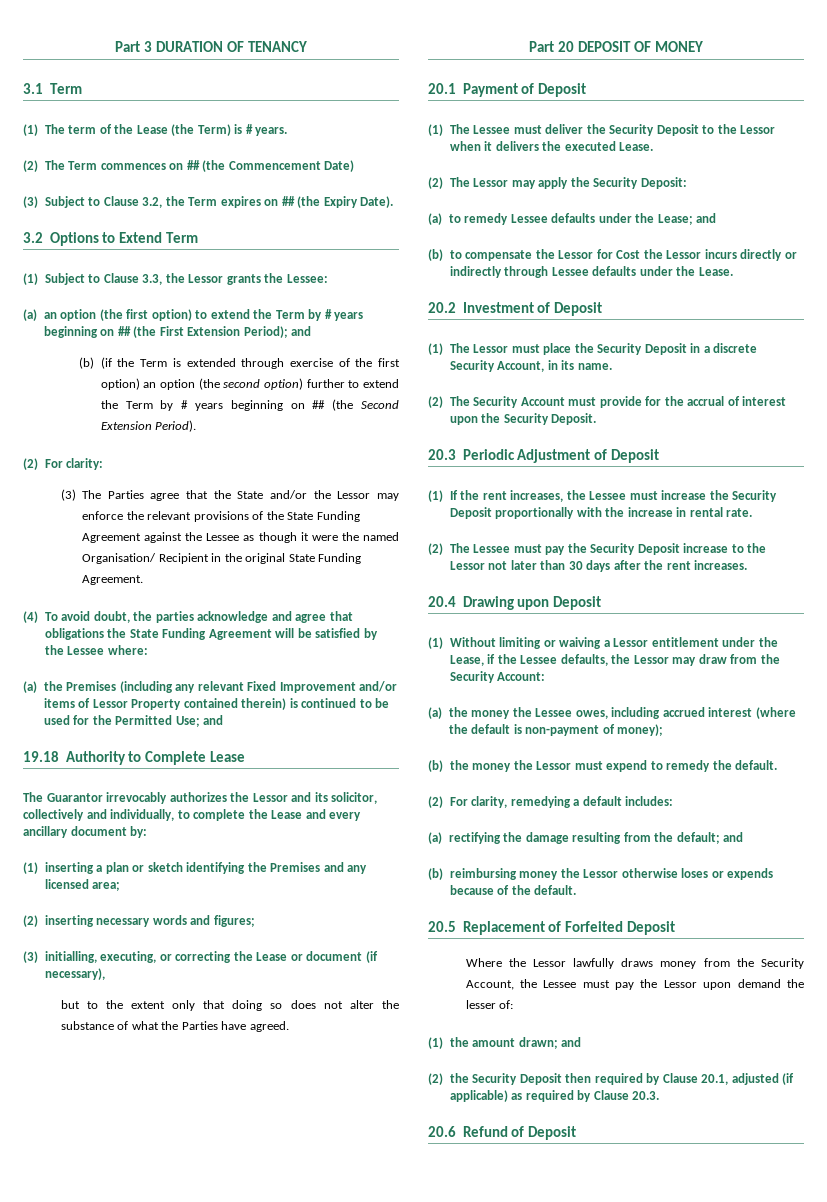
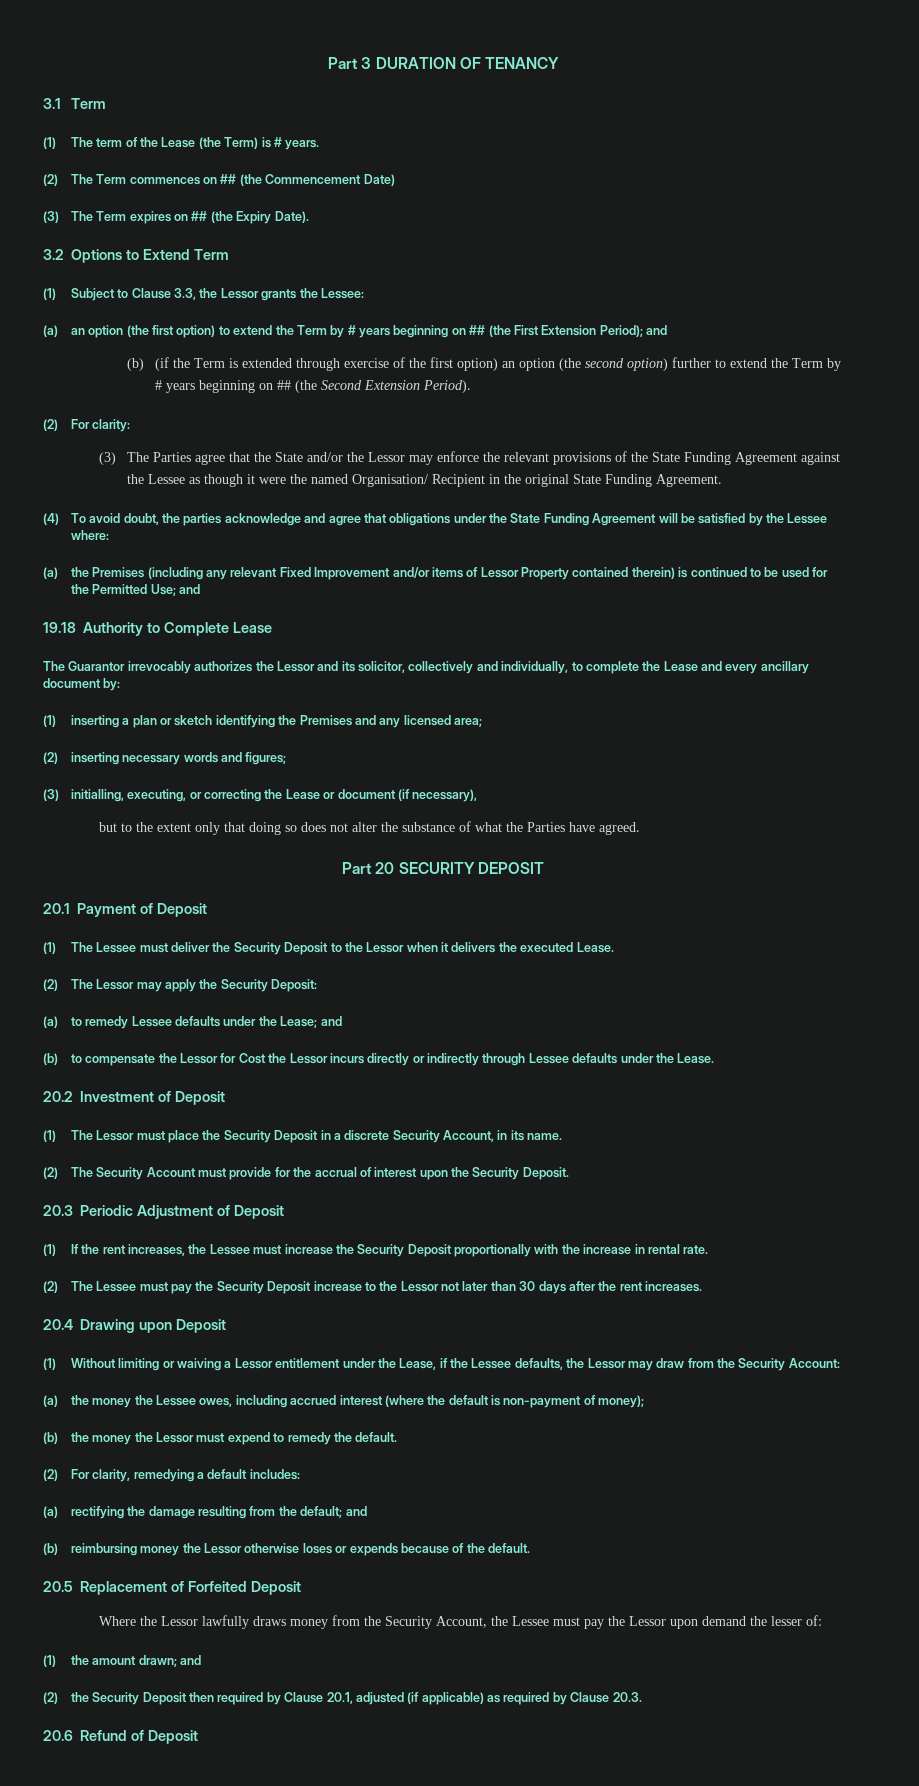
- (3) Subject to Clause 3.2, the Term expires on ## (the Expiry Date).
+ (3) The Term expires on ## (the Expiry Date).
- (4) To avoid doubt, the parties acknowledge and agree that obligations the State Funding Agreement will be satisfied by the Lessee where:
+ (4) To avoid doubt, the parties acknowledge and agree that obligations under the State Funding Agreement will be satisfied by the Lessee where:
- Part 20 DEPOSIT OF MONEY
+ Part 20 SECURITY DEPOSIT

